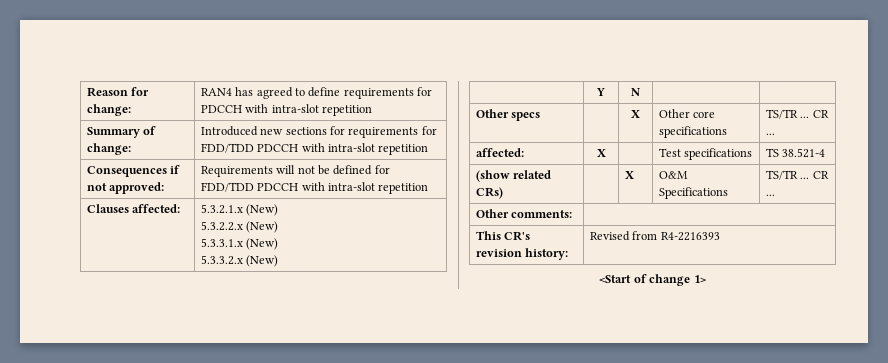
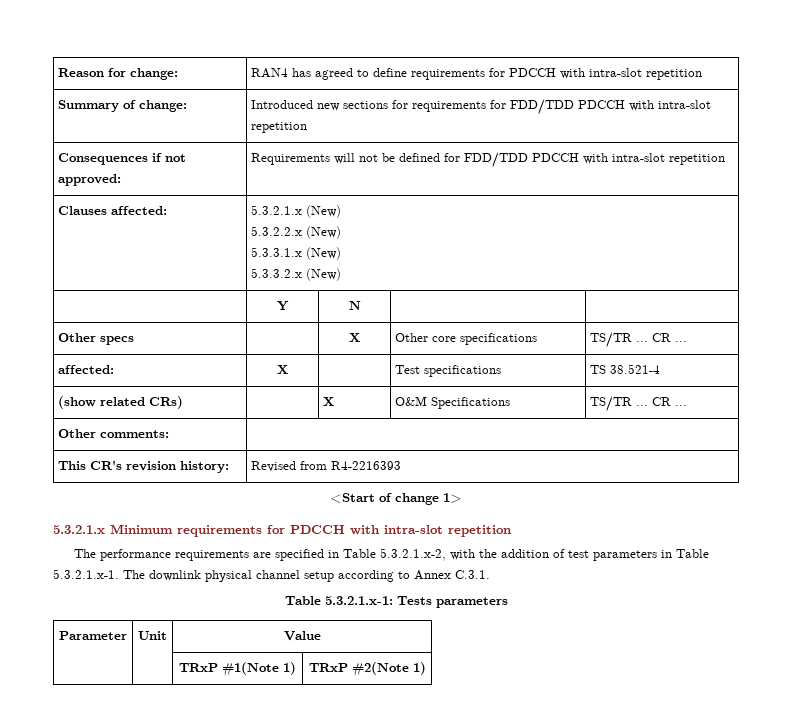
+ 5.3.2.1.x Minimum requirements for PDCCH with intra-slot repetition
+ The performance requirements are specified in Table 5.3.2.1.x-2, with the addition of test parameters in Table 5.3.2.1.x-1. The downlink physical channel setup according to Annex C.3.1.
+ Table 5.3.2.1.x-1: Tests parameters
+ Parameter | Unit | Value
+ | | TRxP #1(Note 1) | TRxP #2(Note 1)

